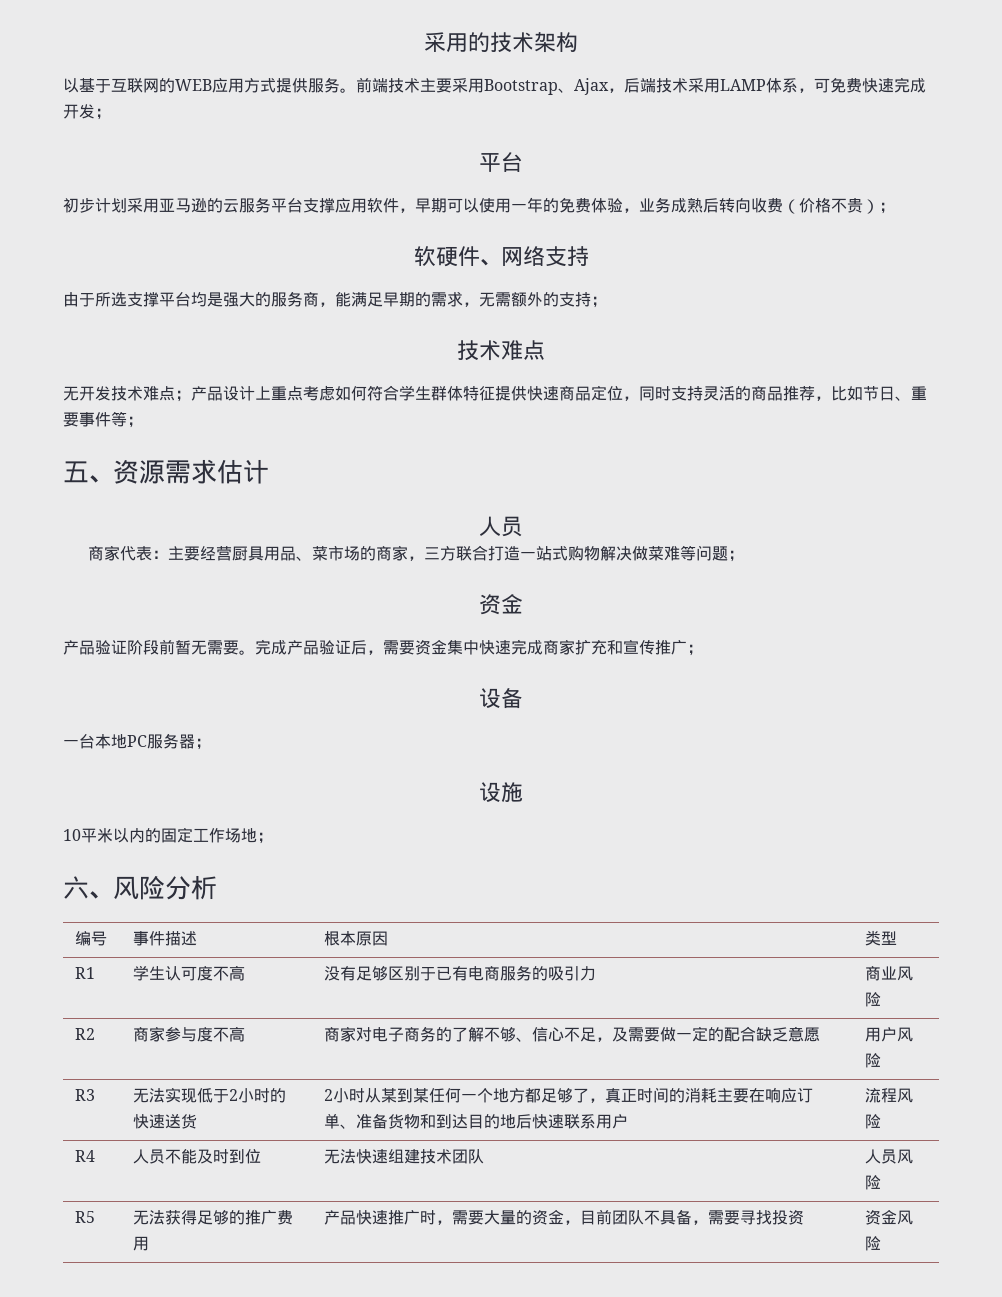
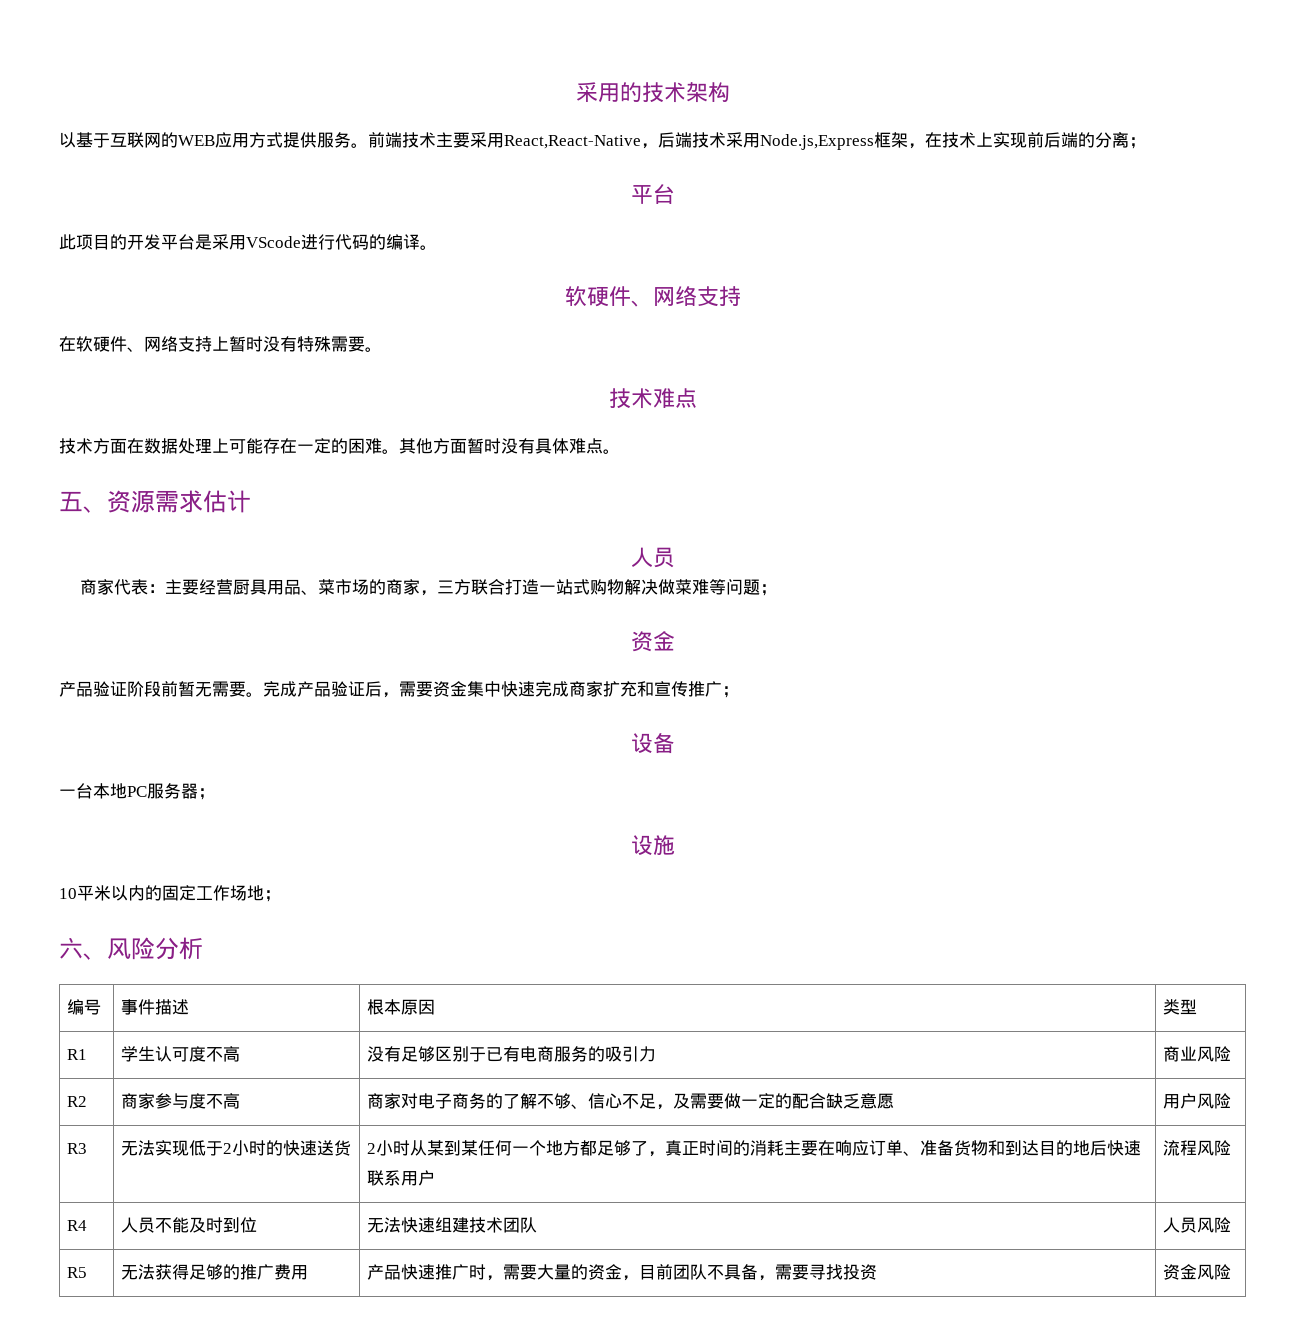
- 前端技术主要采用Bootstrap、Ajax，后端技术采用LAMP体系，可免费快速完成开发；
+ 前端技术主要采用React,React-Native，后端技术采用Node.js,Express框架，在技术上实现前后端的分离；
  平台
- 初步计划采用亚马逊的云服务平台支撑应用软件，早期可以使用一年的免费体验，业务成熟后转向收费（价格不贵）；
+ 此项目的开发平台是采用VScode进行代码的编译。
  软硬件、网络支持
- 由于所选支撑平台均是强大的服务商，能满足早期的需求，无需额外的支持；
+ 在软硬件、网络支持上暂时没有特殊需要。
  技术难点
- 无开发技术难点；产品设计上重点考虑如何符合学生群体特征提供快速商品定位，同时支持灵活的商品推荐，比如节日、重要事件等；
+ 技术方面在数据处理上可能存在一定的困难。其他方面暂时没有具体难点。

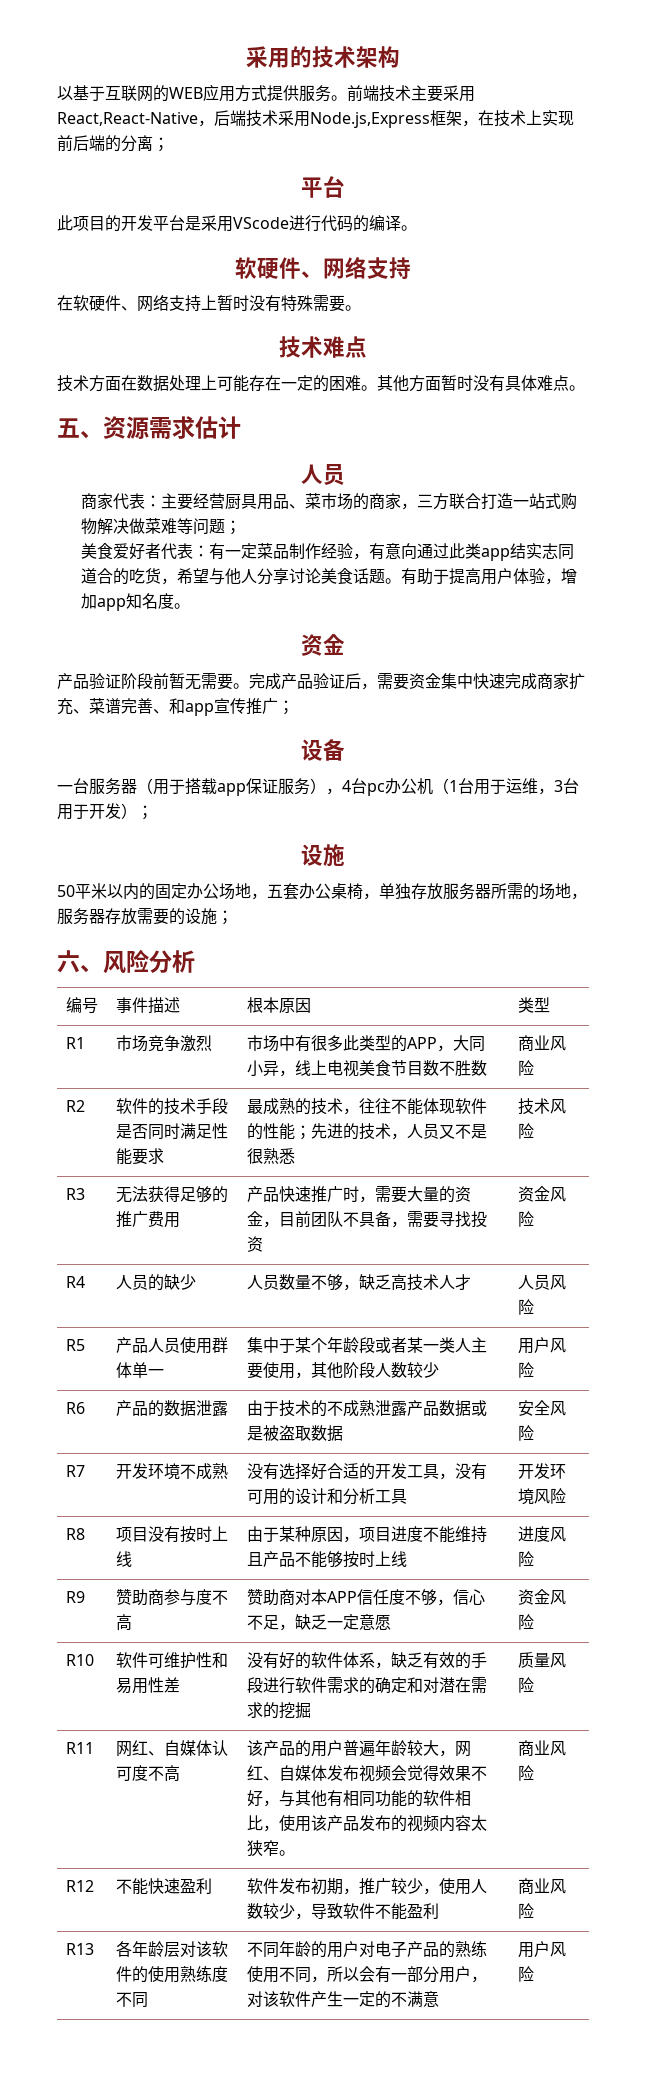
+ 美食爱好者代表：有一定菜品制作经验，有意向通过此类app结实志同道合的吃货，希望与他人分享讨论美食话题。有助于提高用户体验，增加app知名度。
- 完成产品验证后，需要资金集中快速完成商家扩充和宣传推广；
+ 完成产品验证后，需要资金集中快速完成商家扩充、菜谱完善、和app宣传推广；
- 一台本地PC服务器；
+ 一台服务器（用于搭载app保证服务），4台pc办公机（1台用于运维，3台用于开发）；
- 10平米以内的固定工作场地；
+ 50平米以内的固定办公场地，五套办公桌椅，单独存放服务器所需的场地，服务器存放需要的设施；
- R1 | 学生认可度不高 | 没有足够区别于已有电商服务的吸引力 | 商业风险
- R2 | 商家参与度不高 | 商家对电子商务的了解不够、信心不足，及需要做一定的配合缺乏意愿 | 用户风险
- R3 | 无法实现低于2小时的快速送货 | 2小时从某到某任何一个地方都足够了，真正时间的消耗主要在响应订单、准备货物和到达目的地后快速联系用户 | 流程风险
- R4 | 人员不能及时到位 | 无法快速组建技术团队 | 人员风险
- R5 | 无法获得足够的推广费用 | 产品快速推广时，需要大量的资金，目前团队不具备，需要寻找投资 | 资金风险
+ R1 | 市场竞争激烈 | 市场中有很多此类型的APP，大同小异，线上电视美食节目数不胜数 | 商业风险
+ R2 | 软件的技术手段是否同时满足性能要求 | 最成熟的技术，往往不能体现软件的性能；先进的技术，人员又不是很熟悉 | 技术风险
+ R3 | 无法获得足够的推广费用 | 产品快速推广时，需要大量的资金，目前团队不具备，需要寻找投资 | 资金风险
+ R4 | 人员的缺少 | 人员数量不够，缺乏高技术人才 | 人员风险
+ R5 | 产品人员使用群体单一 | 集中于某个年龄段或者某一类人主要使用，其他阶段人数较少 | 用户风险
+ R6 | 产品的数据泄露 | 由于技术的不成熟泄露产品数据或是被盗取数据 | 安全风险
+ R7 | 开发环境不成熟 | 没有选择好合适的开发工具，没有可用的设计和分析工具 | 开发环境风险
+ R8 | 项目没有按时上线 | 由于某种原因，项目进度不能维持且产品不能够按时上线 | 进度风险
+ R9 | 赞助商参与度不高 | 赞助商对本APP信任度不够，信心不足，缺乏一定意愿 | 资金风险
+ R10 | 软件可维护性和易用性差 | 没有好的软件体系，缺乏有效的手段进行软件需求的确定和对潜在需求的挖掘 | 质量风险
+ R11 | 网红、自媒体认可度不高 | 该产品的用户普遍年龄较大，网红、自媒体发布视频会觉得效果不好，与其他有相同功能的软件相比，使用该产品发布的视频内容太狭窄。 | 商业风险
+ R12 | 不能快速盈利 | 软件发布初期，推广较少，使用人数较少，导致软件不能盈利 | 商业风险
+ R13 | 各年龄层对该软件的使用熟练度不同 | 不同年龄的用户对电子产品的熟练使用不同，所以会有一部分用户，对该软件产生一定的不满意 | 用户风险

